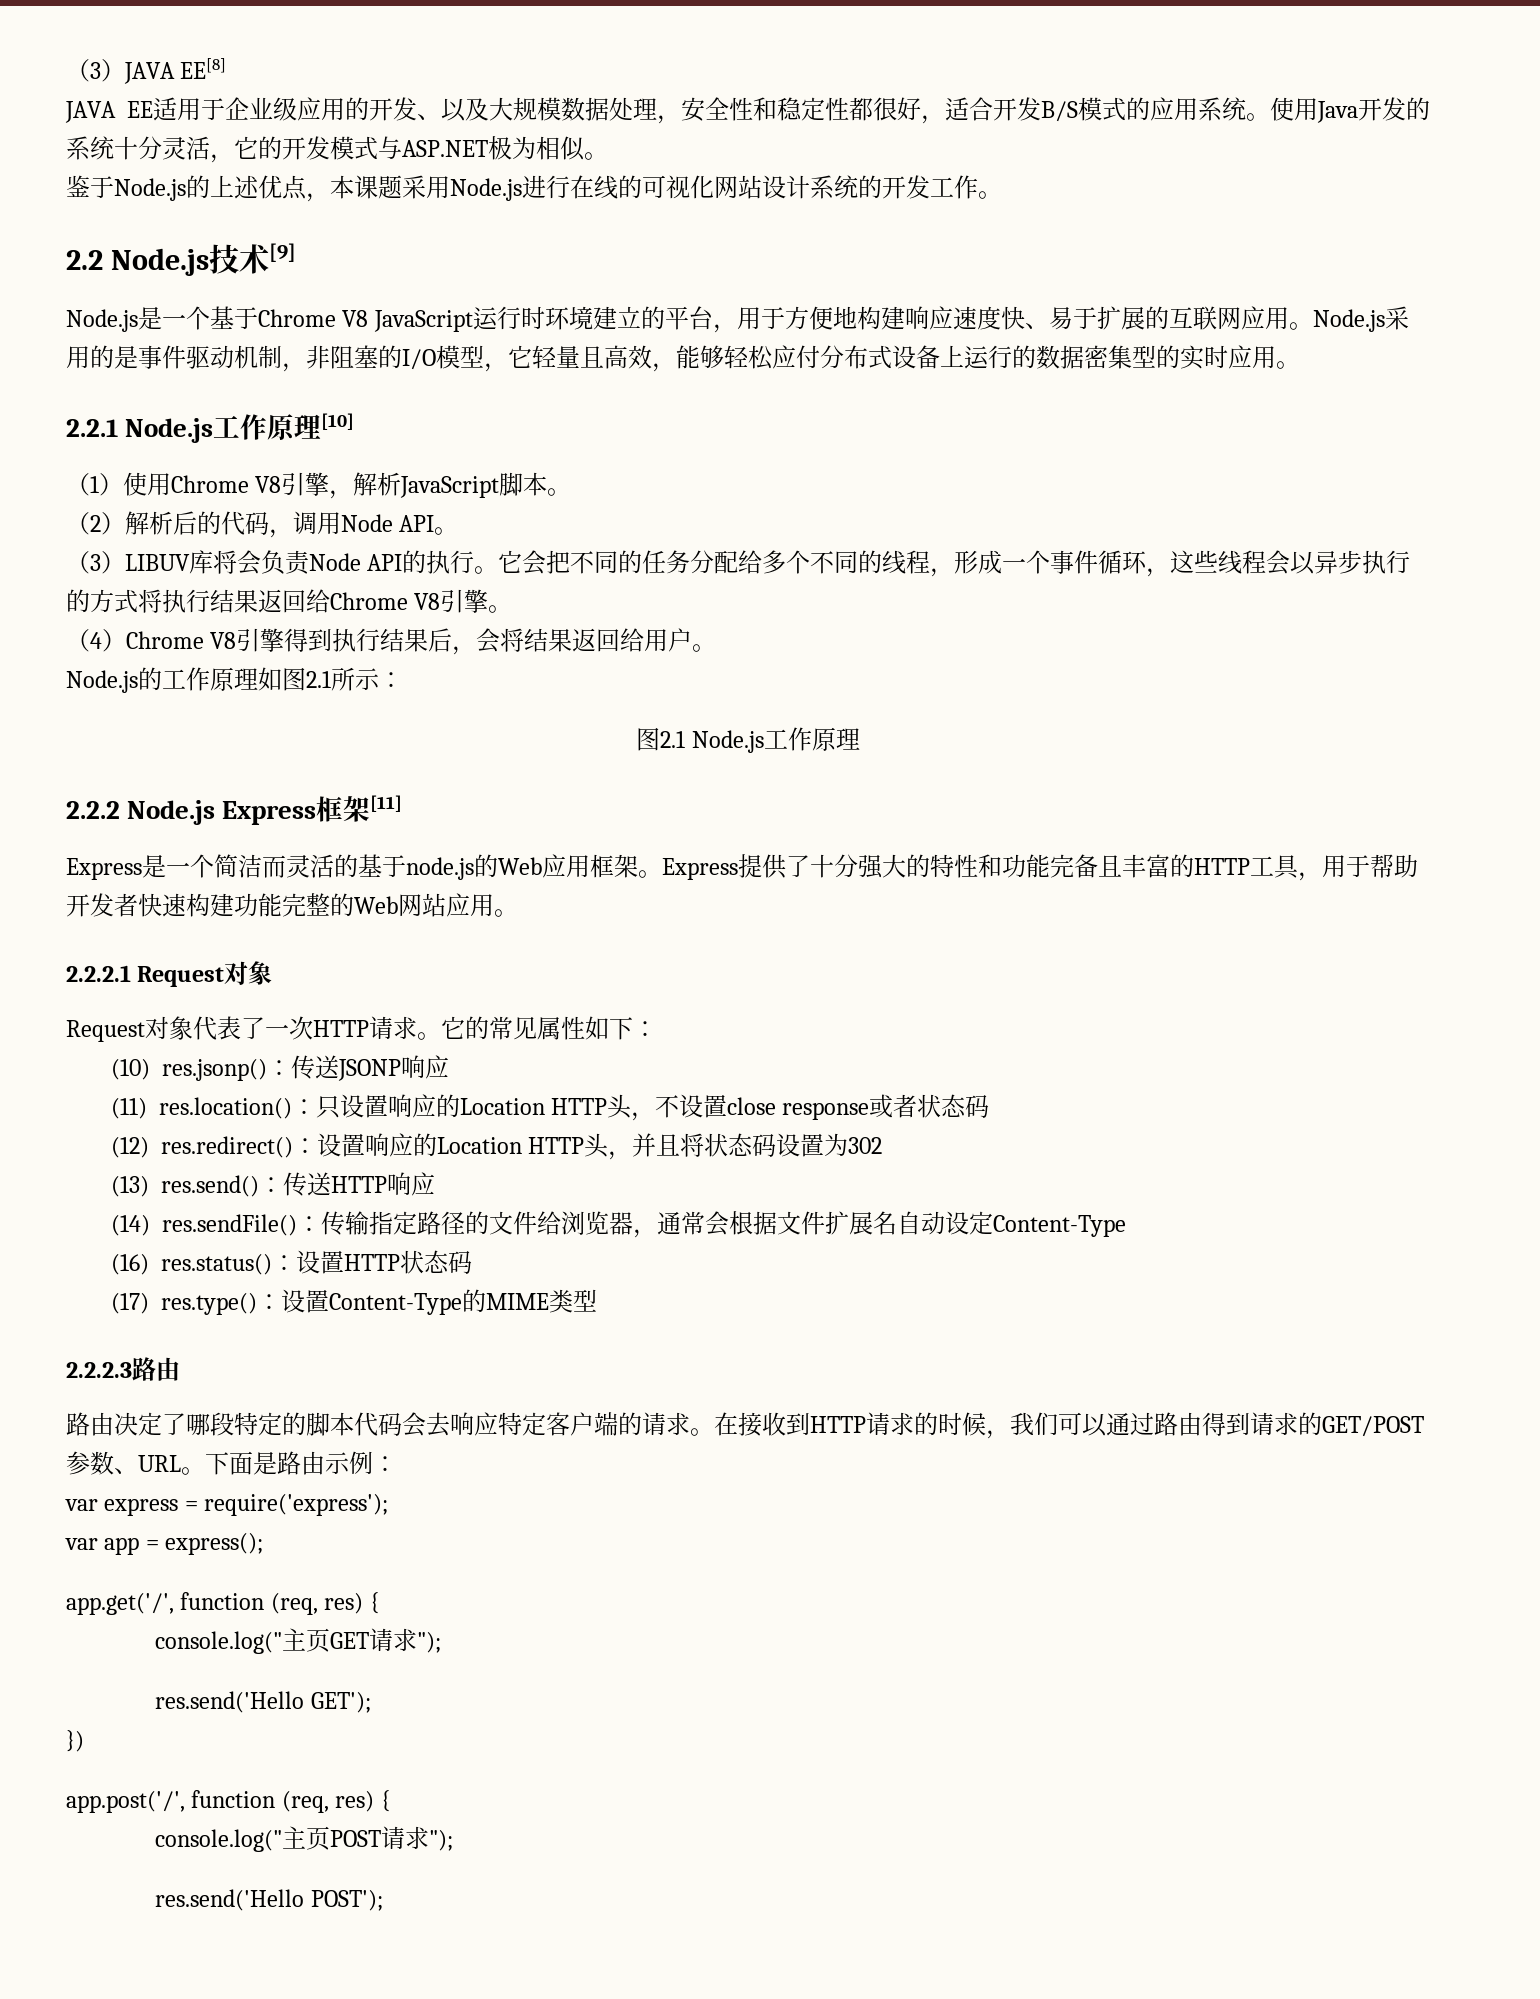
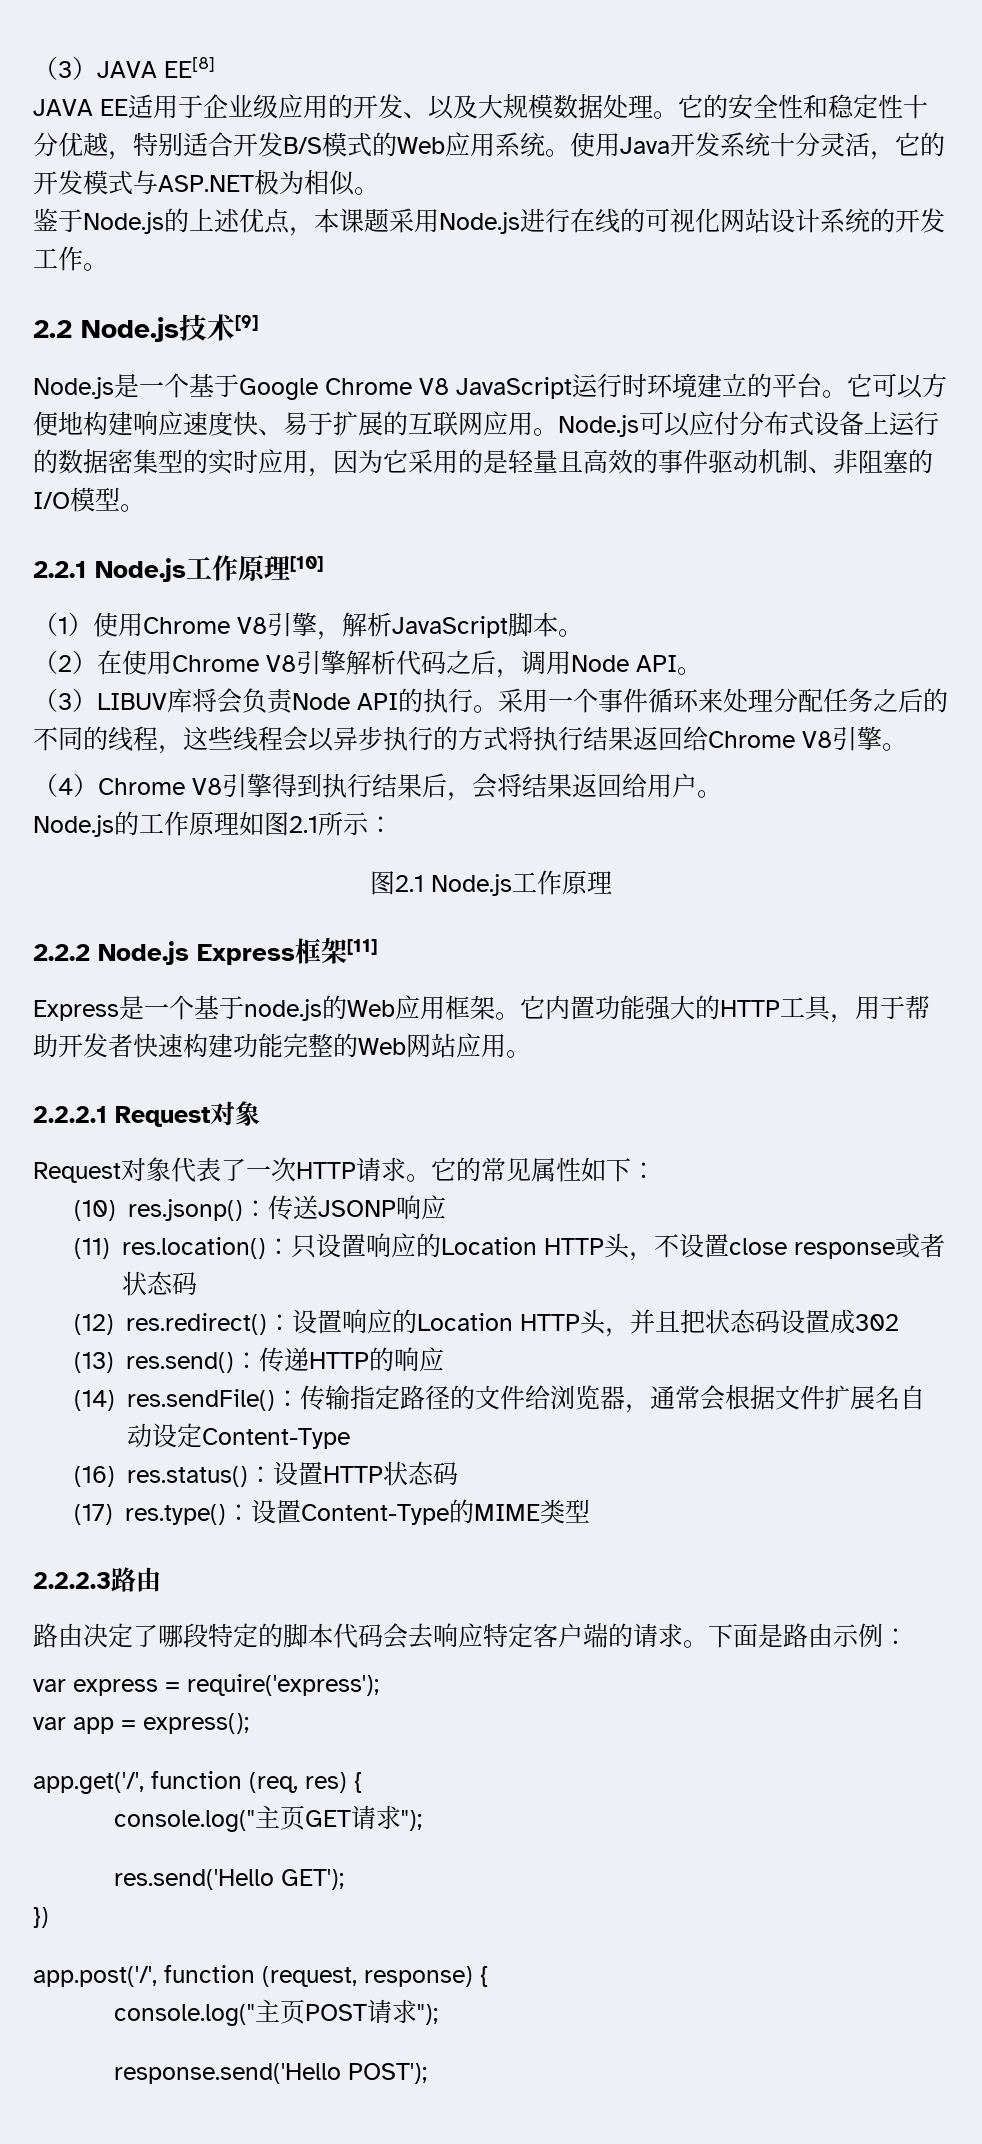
- JAVA EE适用于企业级应用的开发、以及大规模数据处理，安全性和稳定性都很好，适合开发B/S模式的应用系统。
+ JAVA EE适用于企业级应用的开发、以及大规模数据处理。它的安全性和稳定性十分优越，特别适合开发B/S模式的Web应用系统。
- 使用Java开发的系统十分灵活，它的开发模式与ASP.NET极为相似。
+ 使用Java开发系统十分灵活，它的开发模式与ASP.NET极为相似。
- Node.js是一个基于Chrome V8 JavaScript运行时环境建立的平台，用于方便地构建响应速度快、易于扩展的互联网应用。
+ Node.js是一个基于Google Chrome V8 JavaScript运行时环境建立的平台。它可以方便地构建响应速度快、易于扩展的互联网应用。
- Node.js采用的是事件驱动机制，非阻塞的I/O模型，它轻量且高效，能够轻松应付分布式设备上运行的数据密集型的实时应用。
+ Node.js可以应付分布式设备上运行的数据密集型的实时应用，因为它采用的是轻量且高效的事件驱动机制、非阻塞的I/O模型。
- （2）解析后的代码，调用Node API。
+ （2）在使用Chrome V8引擎解析代码之后，调用Node API。
- 它会把不同的任务分配给多个不同的线程，形成一个事件循环，这些线程会以异步执行的方式将执行结果返回给Chrome V8引擎。
+ 采用一个事件循环来处理分配任务之后的不同的线程，这些线程会以异步执行的方式将执行结果返回给Chrome V8引擎。
- Express是一个简洁而灵活的基于node.js的Web应用框架。
+ Express是一个基于node.js的Web应用框架。
- Express提供了十分强大的特性和功能完备且丰富的HTTP工具，用于帮助开发者快速构建功能完整的Web网站应用。
+ 它内置功能强大的HTTP工具，用于帮助开发者快速构建功能完整的Web网站应用。
- (12) res.redirect()：设置响应的Location HTTP头，并且将状态码设置为302
+ (12) res.redirect()：设置响应的Location HTTP头，并且把状态码设置成302
- (13) res.send()：传送HTTP响应
+ (13) res.send()：传递HTTP的响应
- 在接收到HTTP请求的时候，我们可以通过路由得到请求的GET/POST参数、URL。
- app.post('/', function (req, res) {
+ app.post('/', function (request, response) {
- res.send('Hello POST');
+ response.send('Hello POST');

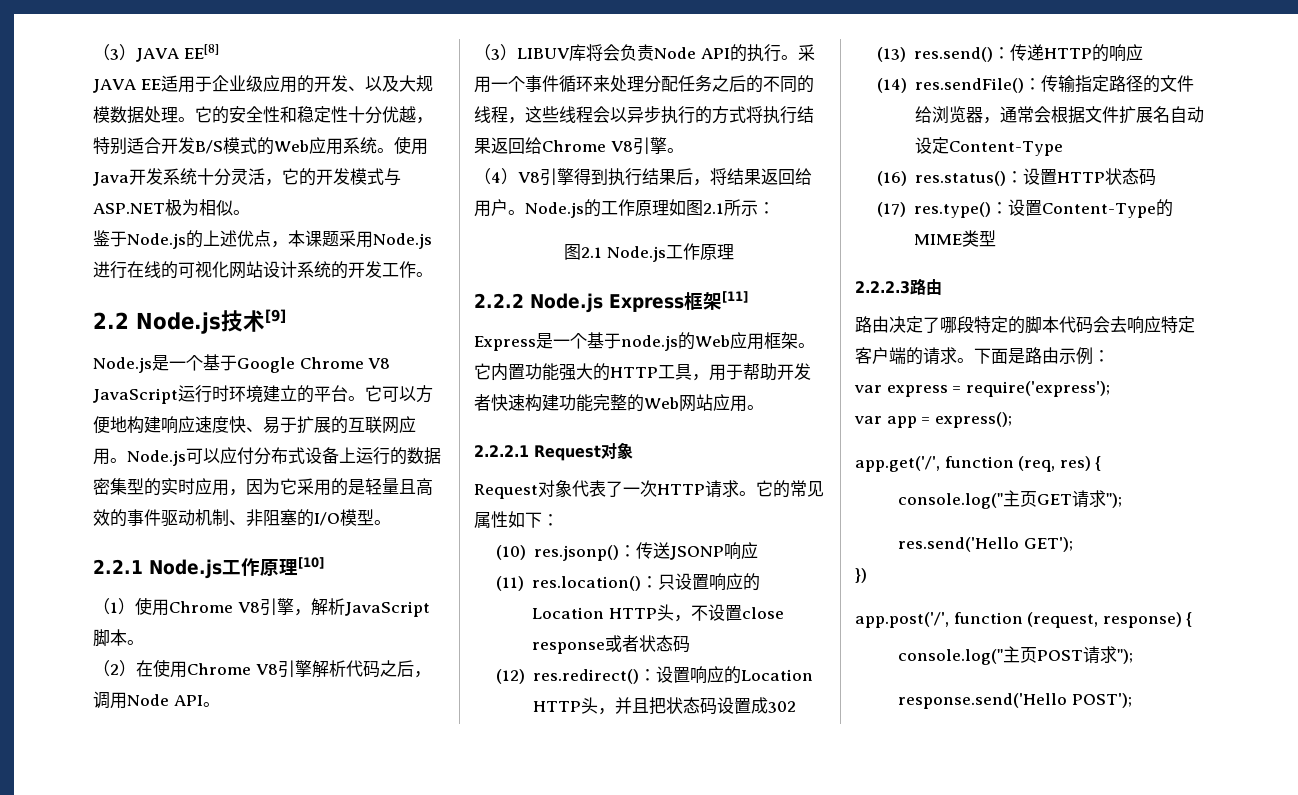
- （4）Chrome V8引擎得到执行结果后，会将结果返回给用户。
- Node.js的工作原理如图2.1所示：
+ （4）V8引擎得到执行结果后，将结果返回给用户。Node.js的工作原理如图2.1所示：

